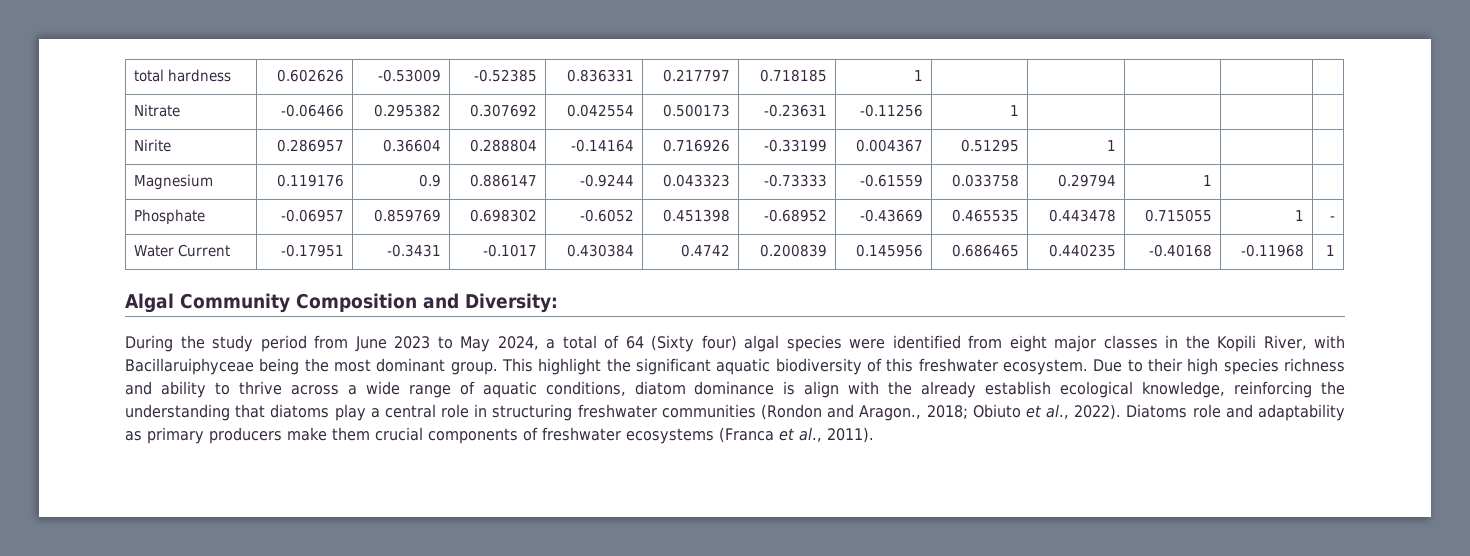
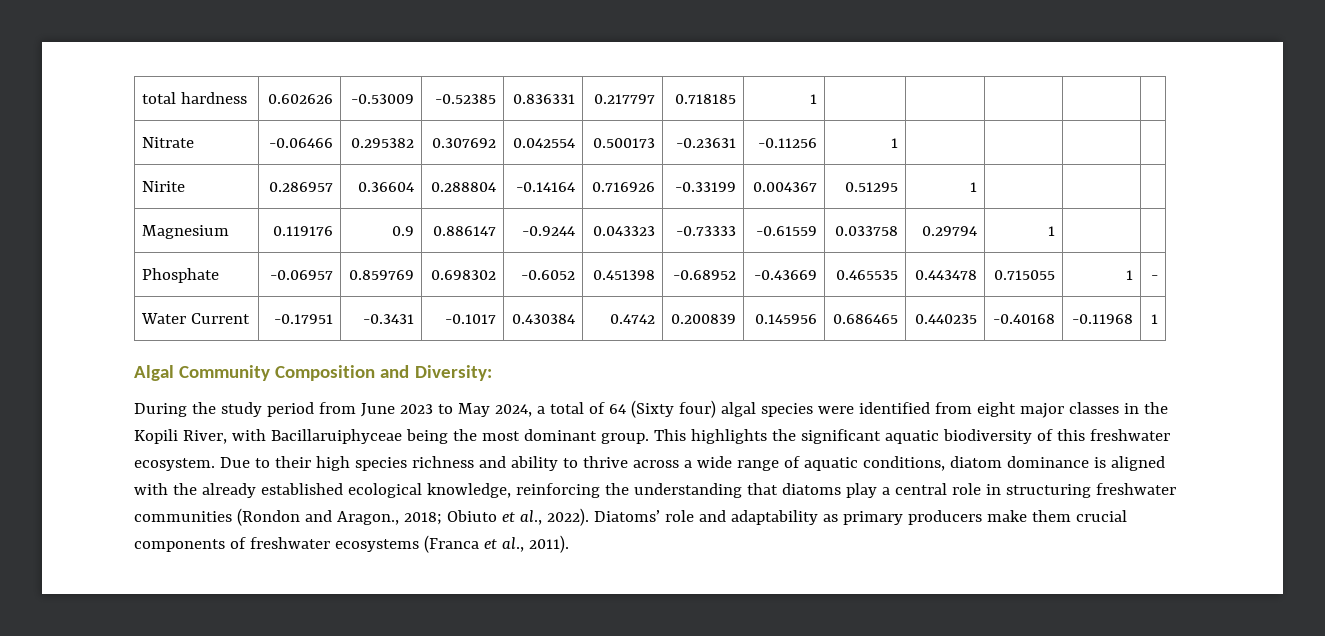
- This highlight the significant aquatic biodiversity of this freshwater ecosystem.
+ This highlights the significant aquatic biodiversity of this freshwater ecosystem.
- Due to their high species richness and ability to thrive across a wide range of aquatic conditions, diatom dominance is align with the already establish ecological knowledge, reinforcing the understanding that diatoms play a central role in structuring freshwater communities (Rondon and Aragon., 2018; Obiuto et al., 2022).
+ Due to their high species richness and ability to thrive across a wide range of aquatic conditions, diatom dominance is aligned with the already established ecological knowledge, reinforcing the understanding that diatoms play a central role in structuring freshwater communities (Rondon and Aragon., 2018; Obiuto et al., 2022).
- Diatoms role and adaptability as primary producers make them crucial components of freshwater ecosystems (Franca et al., 2011).
+ Diatoms’ role and adaptability as primary producers make them crucial components of freshwater ecosystems (Franca et al., 2011).

